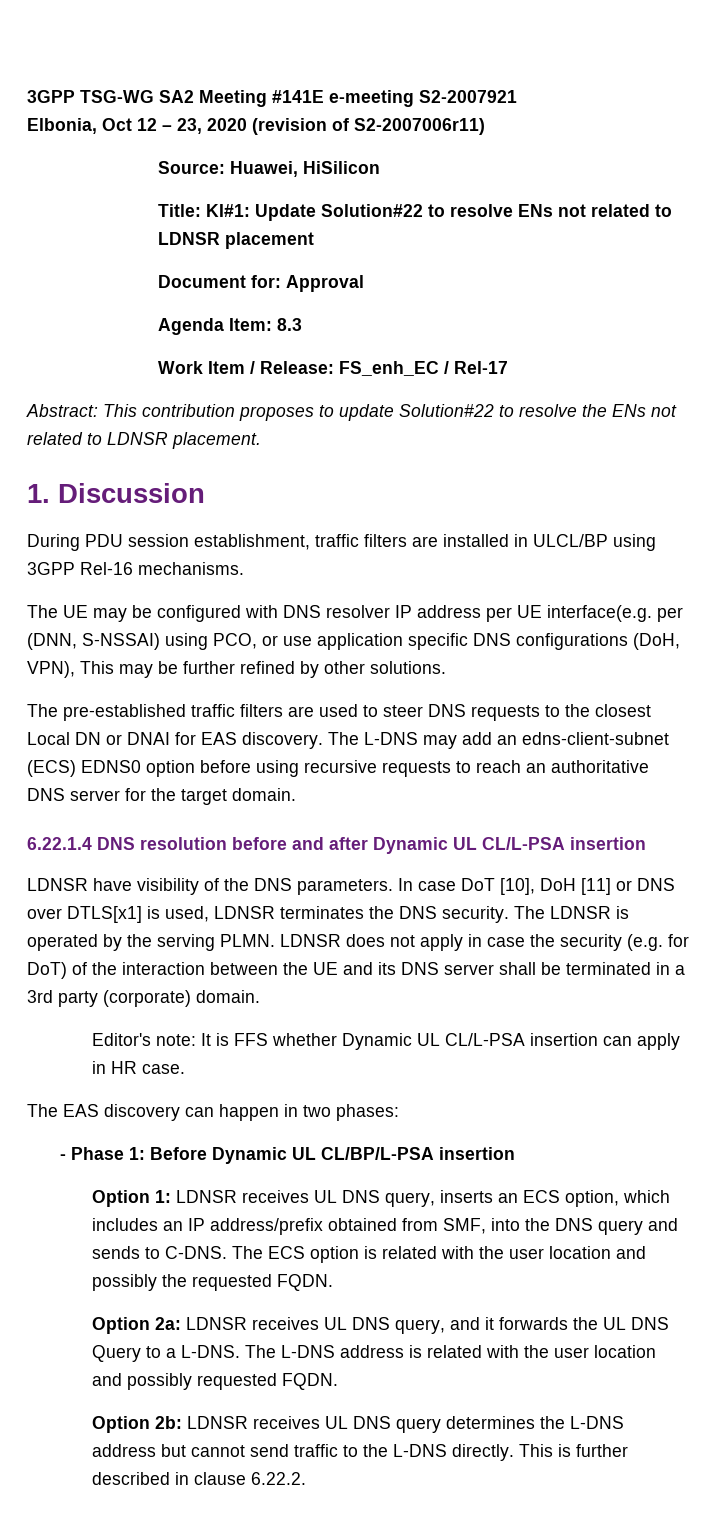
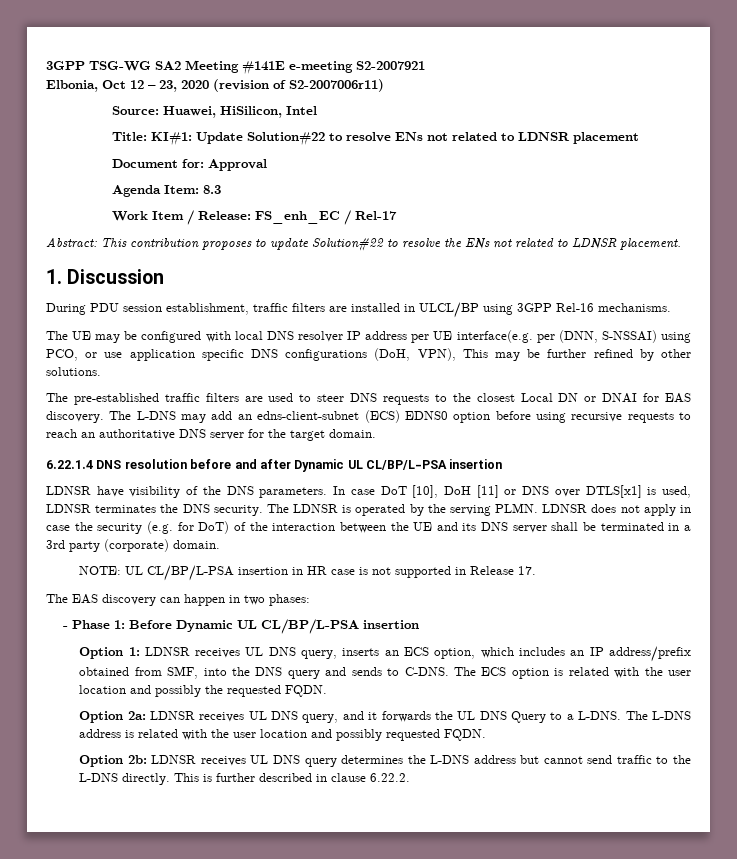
- Source: Huawei, HiSilicon
+ Source: Huawei, HiSilicon, Intel
- The UE may be configured with DNS resolver IP address per UE interface(e.g. per (DNN, S-NSSAI) using PCO, or use application specific DNS configurations (DoH, VPN), This may be further refined by other solutions.
+ The UE may be configured with local DNS resolver IP address per UE interface(e.g. per (DNN, S-NSSAI) using PCO, or use application specific DNS configurations (DoH, VPN), This may be further refined by other solutions.
- 6.22.1.4 DNS resolution before and after Dynamic UL CL/L-PSA insertion
+ 6.22.1.4 DNS resolution before and after Dynamic UL CL/BP/L-PSA insertion
- Editor's note: It is FFS whether Dynamic UL CL/L-PSA insertion can apply in HR case.
+ NOTE: UL CL/BP/L-PSA insertion in HR case is not supported in Release 17.

